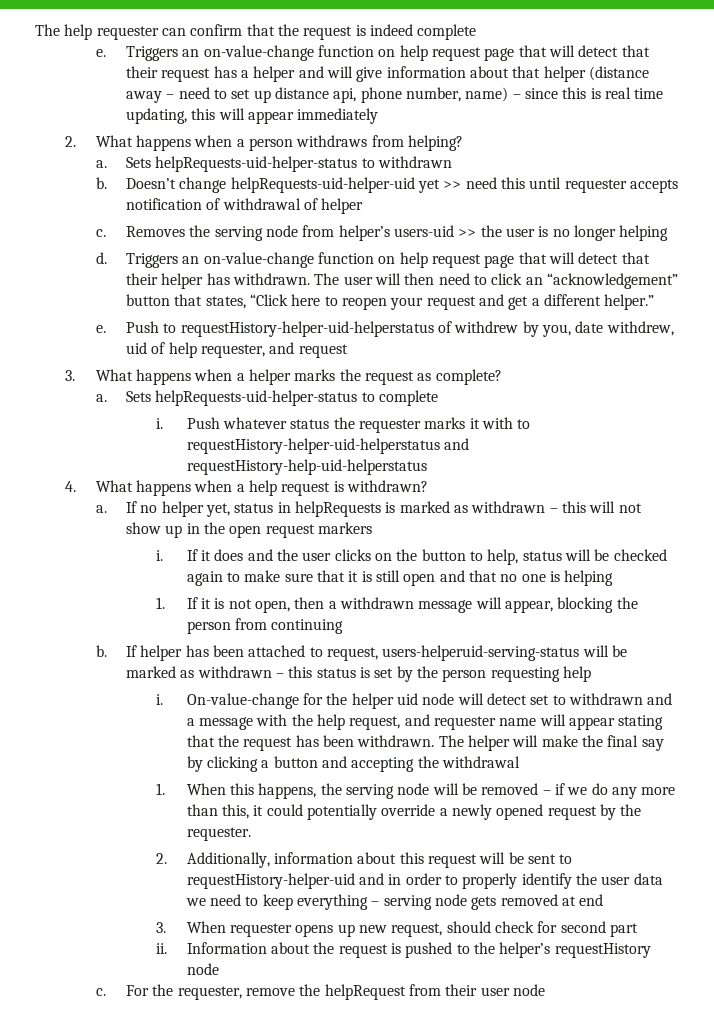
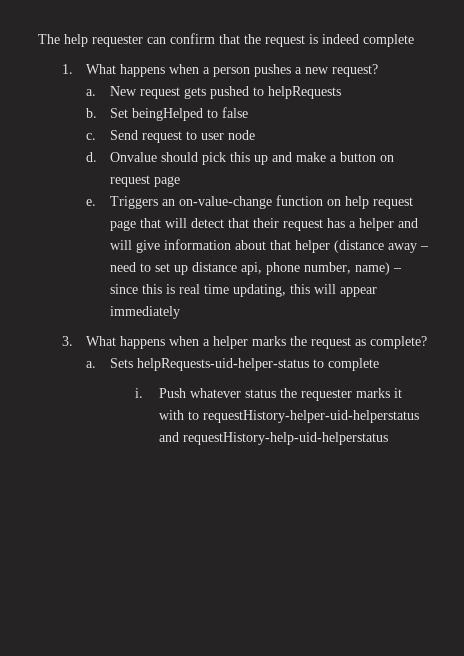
+ 1. What happens when a person pushes a new request?
+ a. New request gets pushed to helpRequests
+ b. Set beingHelped to false
+ c. Send request to user node
+ d. Onvalue should pick this up and make a button on request page
- 2. What happens when a person withdraws from helping?
- a. Sets helpRequests-uid-helper-status to withdrawn
- b. Doesn’t change helpRequests-uid-helper-uid yet >> need this until requester accepts notification of withdrawal of helper
- c. Removes the serving node from helper’s users-uid >> the user is no longer helping
- d. Triggers an on-value-change function on help request page that will detect that their helper has withdrawn. The user will then need to click an “acknowledgement” button that states, “Click here to reopen your request and get a different helper.”
- e. Push to requestHistory-helper-uid-helperstatus of withdrew by you, date withdrew, uid of help requester, and request
- 4. What happens when a help request is withdrawn?
- a. If no helper yet, status in helpRequests is marked as withdrawn – this will not show up in the open request markers
- i. If it does and the user clicks on the button to help, status will be checked again to make sure that it is still open and that no one is helping
- 1. If it is not open, then a withdrawn message will appear, blocking the person from continuing
- b. If helper has been attached to request, users-helperuid-serving-status will be marked as withdrawn – this status is set by the person requesting help
- i. On-value-change for the helper uid node will detect set to withdrawn and a message with the help request, and requester name will appear stating that the request has been withdrawn. The helper will make the final say by clicking a button and accepting the withdrawal
- 1. When this happens, the serving node will be removed – if we do any more than this, it could potentially override a newly opened request by the requester.
- 2. Additionally, information about this request will be sent to requestHistory-helper-uid and in order to properly identify the user data we need to keep everything – serving node gets removed at end
- 3. When requester opens up new request, should check for second part
- ii. Information about the request is pushed to the helper’s requestHistory node
- c. For the requester, remove the helpRequest from their user node

